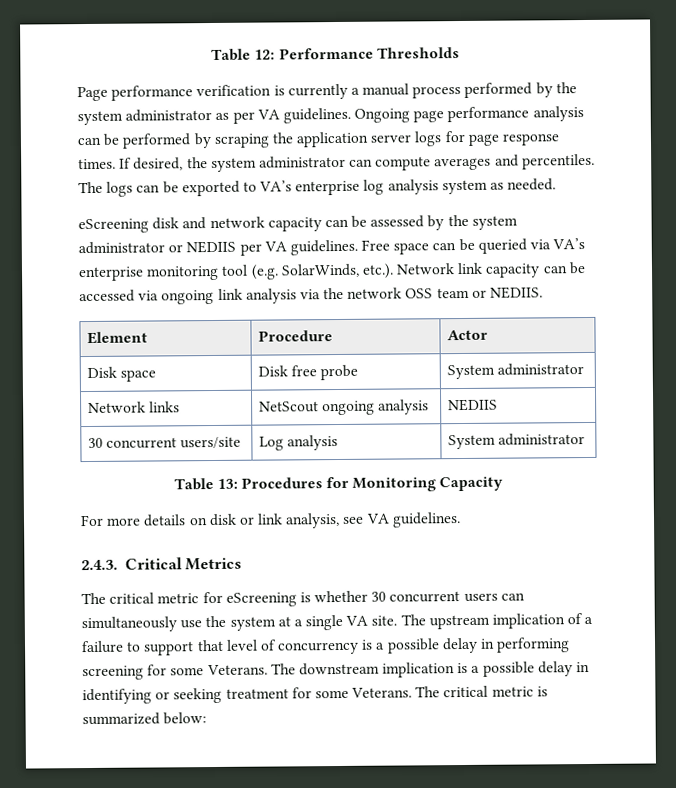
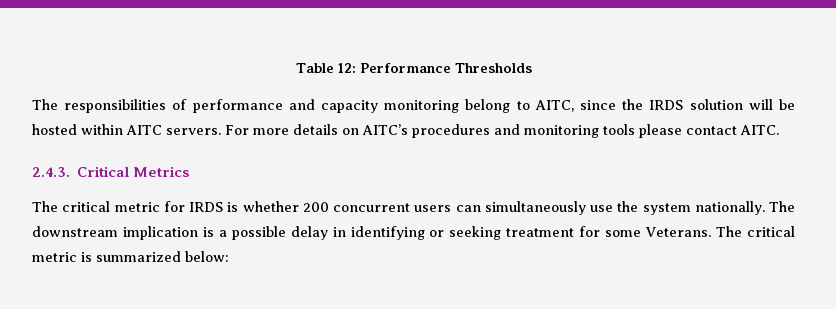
- Page performance verification is currently a manual process performed by the system administrator as per VA guidelines. Ongoing page performance analysis can be performed by scraping the application server logs for page response times. If desired, the system administrator can compute averages and percentiles. The logs can be exported to VA’s enterprise log analysis system as needed.
- eScreening disk and network capacity can be assessed by the system administrator or NEDIIS per VA guidelines. Free space can be queried via VA’s enterprise monitoring tool (e.g. SolarWinds, etc.). Network link capacity can be accessed via ongoing link analysis via the network OSS team or NEDIIS.
- Element | Procedure | Actor
- Disk space | Disk free probe | System administrator
- Network links | NetScout ongoing analysis | NEDIIS
- 30 concurrent users/site | Log analysis | System administrator
- Table 13: Procedures for Monitoring Capacity
- For more details on disk or link analysis, see VA guidelines.
+ The responsibilities of performance and capacity monitoring belong to AITC, since the IRDS solution will be hosted within AITC servers. For more details on AITC’s procedures and monitoring tools please contact AITC.
- The critical metric for eScreening is whether 30 concurrent users can simultaneously use the system at a single VA site. The upstream implication of a failure to support that level of concurrency is a possible delay in performing screening for some Veterans.
+ The critical metric for IRDS is whether 200 concurrent users can simultaneously use the system nationally.

